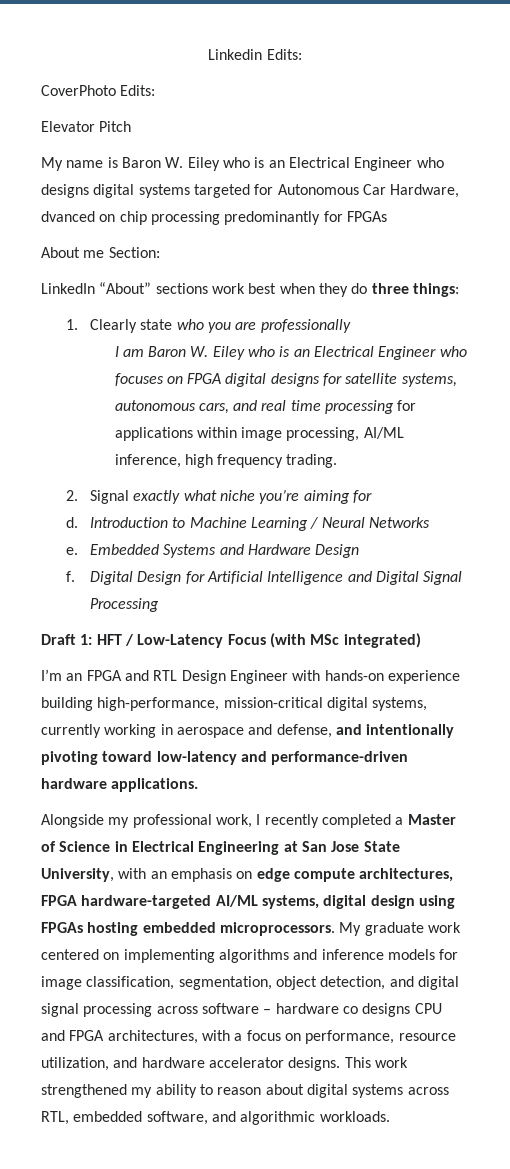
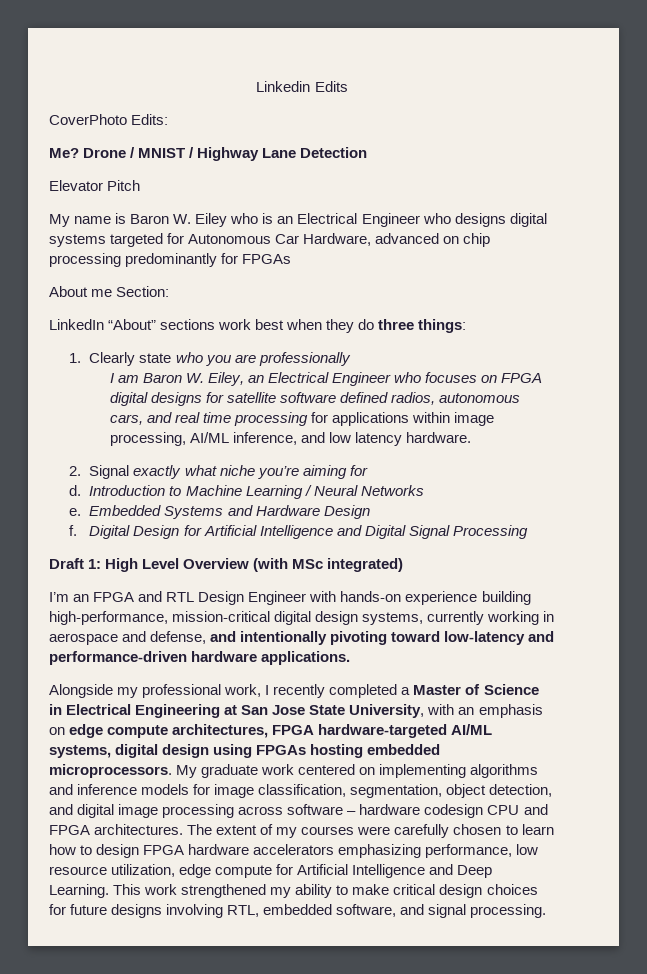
- Linkedin Edits:
+ Linkedin Edits
+ Me? Drone / MNIST / Highway Lane Detection
- My name is Baron W. Eiley who is an Electrical Engineer who designs digital systems targeted for Autonomous Car Hardware, dvanced on chip processing predominantly for FPGAs
+ My name is Baron W. Eiley who is an Electrical Engineer who designs digital systems targeted for Autonomous Car Hardware, advanced on chip processing predominantly for FPGAs
- I am Baron W. Eiley who is an Electrical Engineer who focuses on FPGA digital designs for satellite systems, autonomous cars, and real time processing for applications within image processing, AI/ML inference, high frequency trading.
+ I am Baron W. Eiley, an Electrical Engineer who focuses on FPGA digital designs for satellite software defined radios, autonomous cars, and real time processing for applications within image processing, AI/ML inference, and low latency hardware.
- Draft 1: HFT / Low-Latency Focus (with MSc integrated)
+ Draft 1: High Level Overview (with MSc integrated)
- I’m an FPGA and RTL Design Engineer with hands-on experience building high-performance, mission-critical digital systems, currently working in aerospace and defense, and intentionally pivoting toward low-latency and performance-driven hardware applications.
+ I’m an FPGA and RTL Design Engineer with hands-on experience building high-performance, mission-critical digital design systems, currently working in aerospace and defense, and intentionally pivoting toward low-latency and performance-driven hardware applications.
- My graduate work centered on implementing algorithms and inference models for image classification, segmentation, object detection, and digital signal processing across software – hardware co designs CPU and FPGA architectures, with a focus on performance, resource utilization, and hardware accelerator designs.
+ My graduate work centered on implementing algorithms and inference models for image classification, segmentation, object detection, and digital image processing across software – hardware codesign CPU and FPGA architectures. The extent of my courses were carefully chosen to learn how to design FPGA hardware accelerators emphasizing performance, low resource utilization, edge compute for Artificial Intelligence and Deep Learning.
- This work strengthened my ability to reason about digital systems across RTL, embedded software, and algorithmic workloads.
+ This work strengthened my ability to make critical design choices for future designs involving RTL, embedded software, and signal processing.

